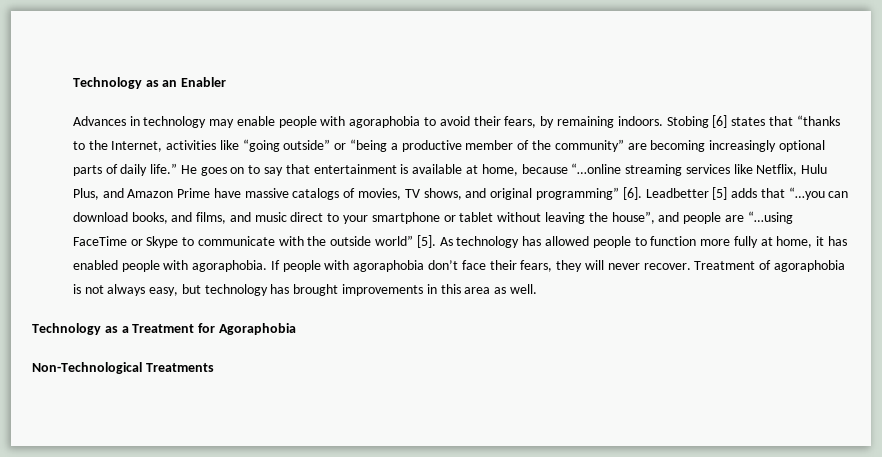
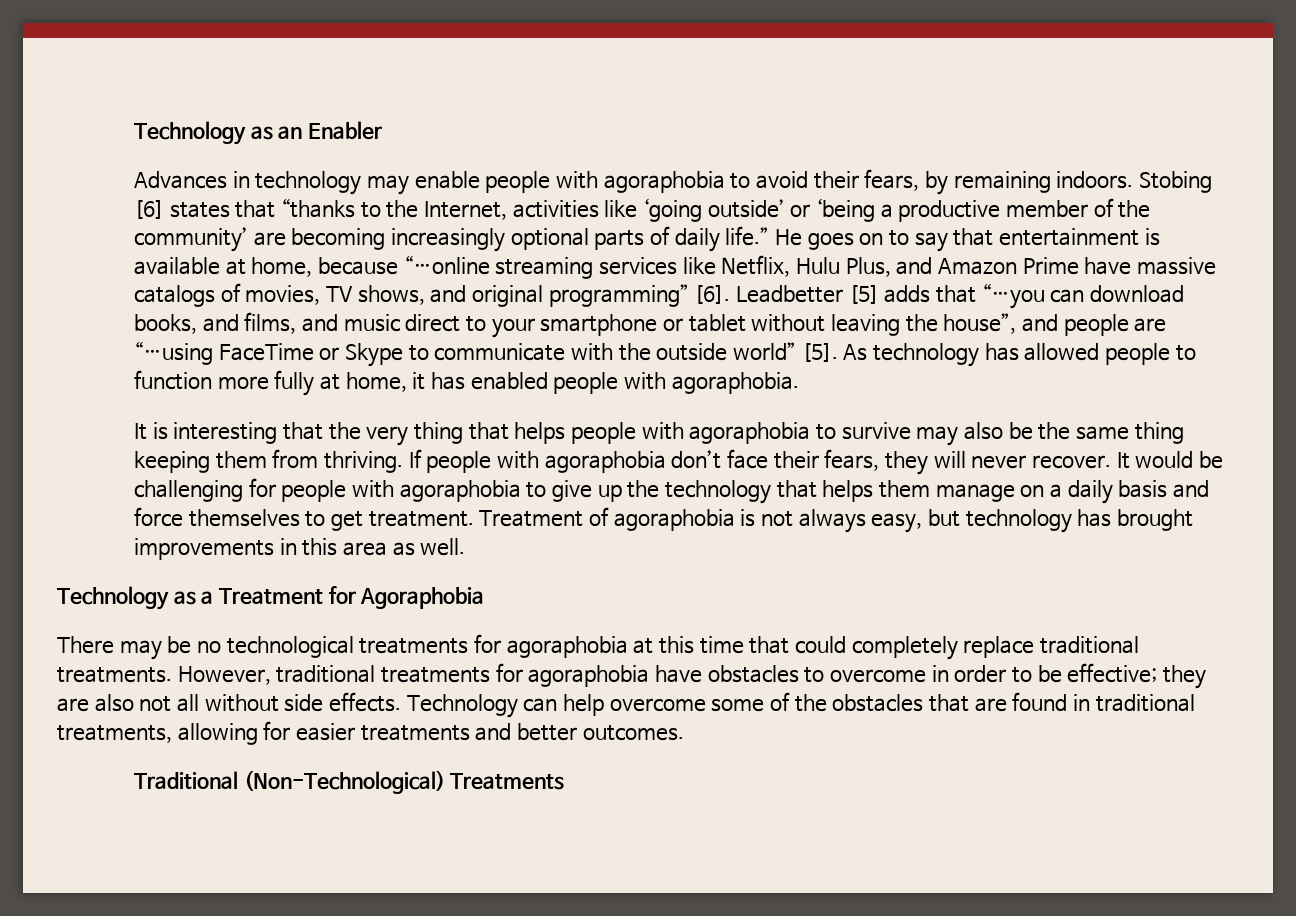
- Stobing [6] states that “thanks to the Internet, activities like “going outside” or “being a productive member of the community” are becoming increasingly optional parts of daily life.”
+ Stobing [6] states that “thanks to the Internet, activities like ‘going outside’ or ‘being a productive member of the community’ are becoming increasingly optional parts of daily life.”
- As technology has allowed people to function more fully at home, it has enabled people with agoraphobia. If people with agoraphobia don’t face their fears, they will never recover.
+ As technology has allowed people to function more fully at home, it has enabled people with agoraphobia.
+ It is interesting that the very thing that helps people with agoraphobia to survive may also be the same thing keeping them from thriving. If people with agoraphobia don’t face their fears, they will never recover.
+ It would be challenging for people with agoraphobia to give up the technology that helps them manage on a daily basis and force themselves to get treatment.
- Non-Technological Treatments
+ There may be no technological treatments for agoraphobia at this time that could completely replace traditional treatments. However, traditional treatments for agoraphobia have obstacles to overcome in order to be effective; they are also not all without side effects. Technology can help overcome some of the obstacles that are found in traditional treatments, allowing for easier treatments and better outcomes.
+ Traditional (Non-Technological) Treatments

